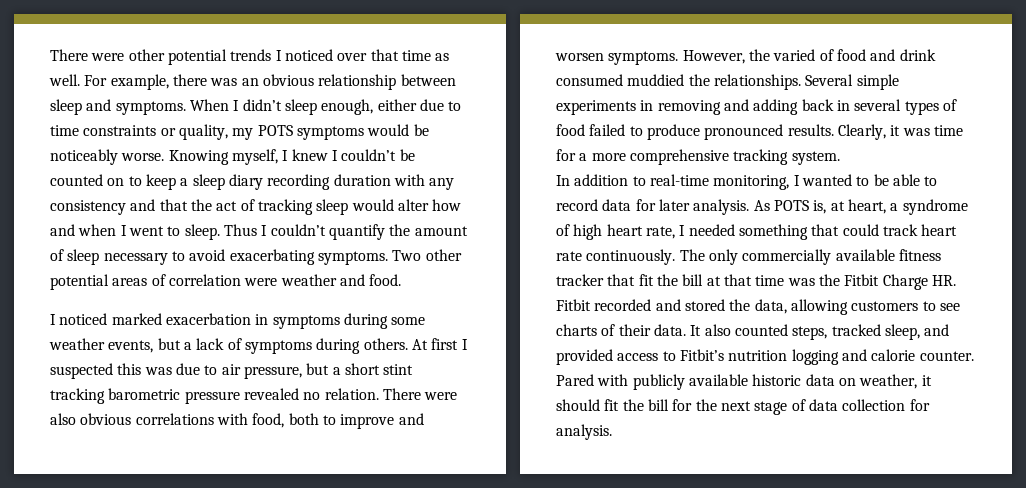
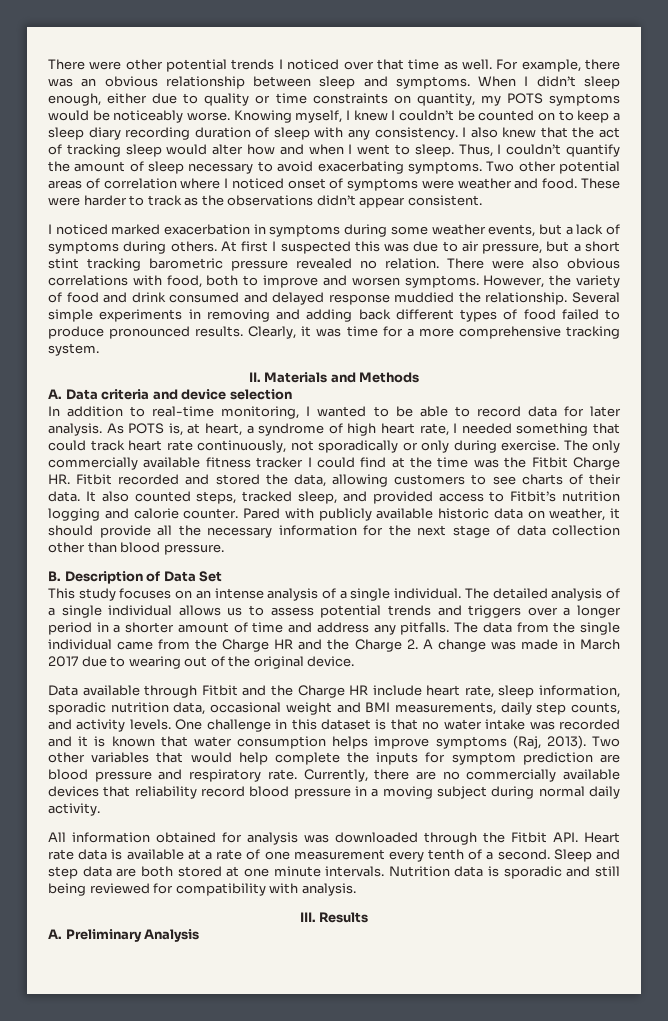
- When I didn’t sleep enough, either due to time constraints or quality, my POTS symptoms would be noticeably worse.
+ When I didn’t sleep enough, either due to quality or time constraints on quantity, my POTS symptoms would be noticeably worse.
- Knowing myself, I knew I couldn’t be counted on to keep a sleep diary recording duration with any consistency and that the act of tracking sleep would alter how and when I went to sleep.
+ Knowing myself, I knew I couldn’t be counted on to keep a sleep diary recording duration of sleep with any consistency. I also knew that the act of tracking sleep would alter how and when I went to sleep.
- Thus I couldn’t quantify the amount of sleep necessary to avoid exacerbating symptoms.
+ Thus, I couldn’t quantify the amount of sleep necessary to avoid exacerbating symptoms.
- Two other potential areas of correlation were weather and food.
+ Two other potential areas of correlation where I noticed onset of symptoms were weather and food. These were harder to track as the observations didn’t appear consistent.
- However, the varied of food and drink consumed muddied the relationships.
+ However, the variety of food and drink consumed and delayed response muddied the relationship.
- Several simple experiments in removing and adding back in several types of food failed to produce pronounced results.
+ Several simple experiments in removing and adding back different types of food failed to produce pronounced results.
+ II. Materials and Methods
+ A. Data criteria and device selection
- As POTS is, at heart, a syndrome of high heart rate, I needed something that could track heart rate continuously.
+ As POTS is, at heart, a syndrome of high heart rate, I needed something that could track heart rate continuously, not sporadically or only during exercise.
- The only commercially available fitness tracker that fit the bill at that time was the Fitbit Charge HR. Fitbit recorded and stored the data, allowing customers to see charts of their data.
+ The only commercially available fitness tracker I could find at the time was the Fitbit Charge HR. Fitbit recorded and stored the data, allowing customers to see charts of their data.
- Pared with publicly available historic data on weather, it should fit the bill for the next stage of data collection for analysis.
+ Pared with publicly available historic data on weather, it should provide all the necessary information for the next stage of data collection other than blood pressure.
+ B. Description of Data Set
+ This study focuses on an intense analysis of a single individual. The detailed analysis of a single individual allows us to assess potential trends and triggers over a longer period in a shorter amount of time and address any pitfalls. The data from the single individual came from the Charge HR and the Charge 2. A change was made in March 2017 due to wearing out of the original device.
+ Data available through Fitbit and the Charge HR include heart rate, sleep information, sporadic nutrition data, occasional weight and BMI measurements, daily step counts, and activity levels. One challenge in this dataset is that no water intake was recorded and it is known that water consumption helps improve symptoms (Raj, 2013). Two other variables that would help complete the inputs for symptom prediction are blood pressure and respiratory rate. Currently, there are no commercially available devices that reliability record blood pressure in a moving subject during normal daily activity.
+ All information obtained for analysis was downloaded through the Fitbit API. Heart rate data is available at a rate of one measurement every tenth of a second. Sleep and step data are both stored at one minute intervals. Nutrition data is sporadic and still being reviewed for compatibility with analysis.
+ III. Results
+ A. Preliminary Analysis

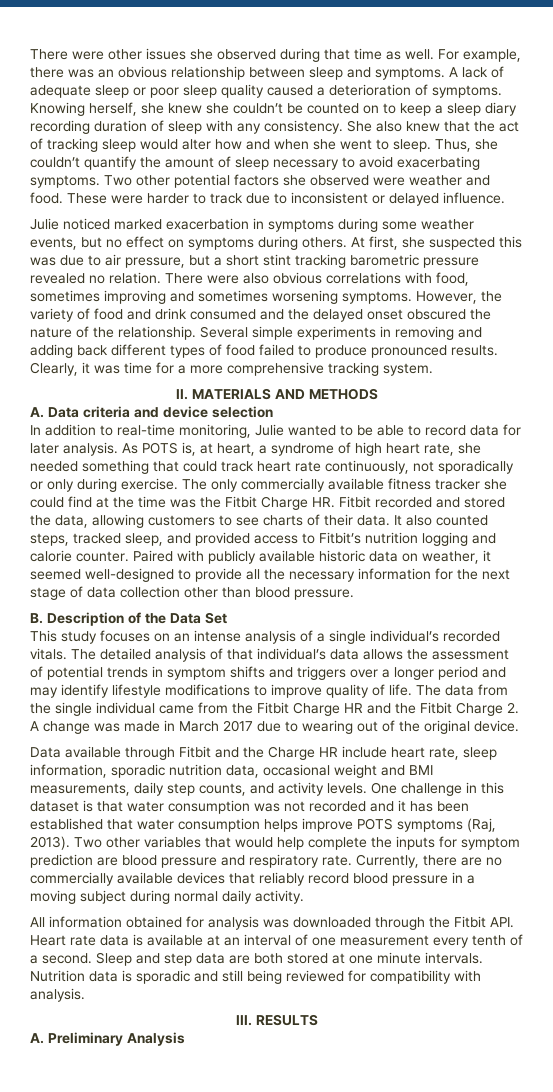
- There were other potential trends I noticed over that time as well.
+ There were other issues she observed during that time as well.
- When I didn’t sleep enough, either due to quality or time constraints on quantity, my POTS symptoms would be noticeably worse. Knowing myself, I knew I couldn’t be counted on to keep a sleep diary recording duration of sleep with any consistency.
+ A lack of adequate sleep or poor sleep quality caused a deterioration of symptoms. Knowing herself, she knew she couldn’t be counted on to keep a sleep diary recording duration of sleep with any consistency.
- I also knew that the act of tracking sleep would alter how and when I went to sleep.
+ She also knew that the act of tracking sleep would alter how and when she went to sleep.
- Thus, I couldn’t quantify the amount of sleep necessary to avoid exacerbating symptoms.
+ Thus, she couldn’t quantify the amount of sleep necessary to avoid exacerbating symptoms.
- Two other potential areas of correlation where I noticed onset of symptoms were weather and food.
+ Two other potential factors she observed were weather and food.
- These were harder to track as the observations didn’t appear consistent.
- I noticed marked exacerbation in symptoms during some weather events, but a lack of symptoms during others.
+ These were harder to track due to inconsistent or delayed influence.
+ Julie noticed marked exacerbation in symptoms during some weather events, but no effect on symptoms during others.
- At first I suspected this was due to air pressure, but a short stint tracking barometric pressure revealed no relation.
+ At first, she suspected this was due to air pressure, but a short stint tracking barometric pressure revealed no relation.
- There were also obvious correlations with food, both to improve and worsen symptoms.
+ There were also obvious correlations with food, sometimes improving and sometimes worsening symptoms.
- However, the variety of food and drink consumed and delayed response muddied the relationship.
+ However, the variety of food and drink consumed and the delayed onset obscured the nature of the relationship.
- II. Materials and Methods
+ II. MATERIALS AND METHODS
- In addition to real-time monitoring, I wanted to be able to record data for later analysis.
+ In addition to real-time monitoring, Julie wanted to be able to record data for later analysis.
- As POTS is, at heart, a syndrome of high heart rate, I needed something that could track heart rate continuously, not sporadically or only during exercise.
+ As POTS is, at heart, a syndrome of high heart rate, she needed something that could track heart rate continuously, not sporadically or only during exercise.
- The only commercially available fitness tracker I could find at the time was the Fitbit Charge HR. Fitbit recorded and stored the data, allowing customers to see charts of their data.
+ The only commercially available fitness tracker she could find at the time was the Fitbit Charge HR. Fitbit recorded and stored the data, allowing customers to see charts of their data.
- Pared with publicly available historic data on weather, it should provide all the necessary information for the next stage of data collection other than blood pressure.
+ Paired with publicly available historic data on weather, it seemed well-designed to provide all the necessary information for the next stage of data collection other than blood pressure.
- B. Description of Data Set
+ B. Description of the Data Set
- This study focuses on an intense analysis of a single individual.
+ This study focuses on an intense analysis of a single individual’s recorded vitals.
- The detailed analysis of a single individual allows us to assess potential trends and triggers over a longer period in a shorter amount of time and address any pitfalls.
+ The detailed analysis of that individual’s data allows the assessment of potential trends in symptom shifts and triggers over a longer period and may identify lifestyle modifications to improve quality of life.
- The data from the single individual came from the Charge HR and the Charge 2. A change was made in March 2017 due to wearing out of the original device.
+ The data from the single individual came from the Fitbit Charge HR and the Fitbit Charge 2. A change was made in March 2017 due to wearing out of the original device.
- One challenge in this dataset is that no water intake was recorded and it is known that water consumption helps improve symptoms (Raj, 2013).
+ One challenge in this dataset is that water consumption was not recorded and it has been established that water consumption helps improve POTS symptoms (Raj, 2013).
- Currently, there are no commercially available devices that reliability record blood pressure in a moving subject during normal daily activity.
+ Currently, there are no commercially available devices that reliably record blood pressure in a moving subject during normal daily activity.
- All information obtained for analysis was downloaded through the Fitbit API. Heart rate data is available at a rate of one measurement every tenth of a second.
+ All information obtained for analysis was downloaded through the Fitbit API. Heart rate data is available at an interval of one measurement every tenth of a second.
- III. Results
+ III. RESULTS

